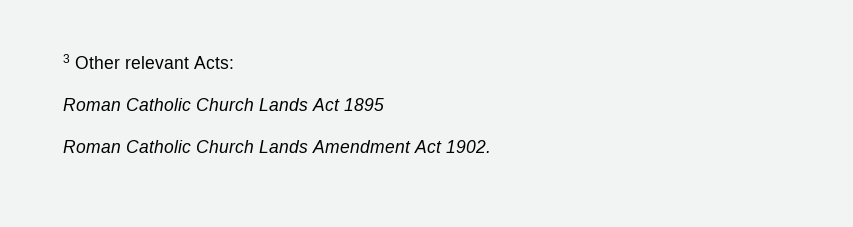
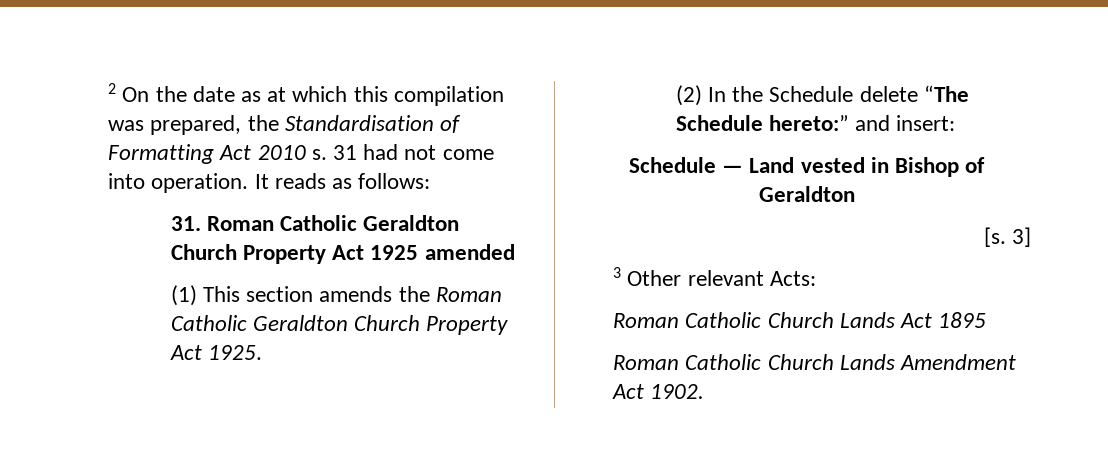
+ 2 On the date as at which this compilation was prepared, the Standardisation of Formatting Act 2010 s. 31 had not come into operation. It reads as follows:
+ 31. Roman Catholic Geraldton Church Property Act 1925 amended
+ (1) This section amends the Roman Catholic Geraldton Church Property Act 1925.
+ (2) In the Schedule delete “The Schedule hereto:” and insert:
+ Schedule — Land vested in Bishop of Geraldton
+ [s. 3]

